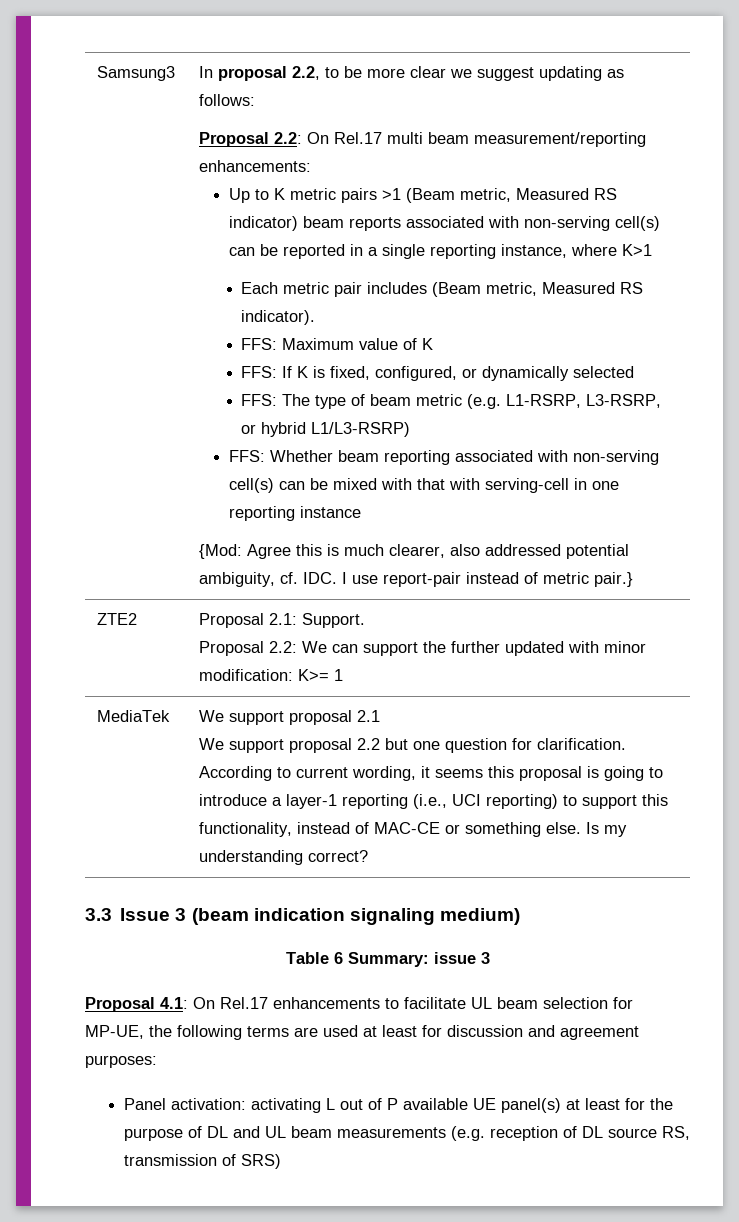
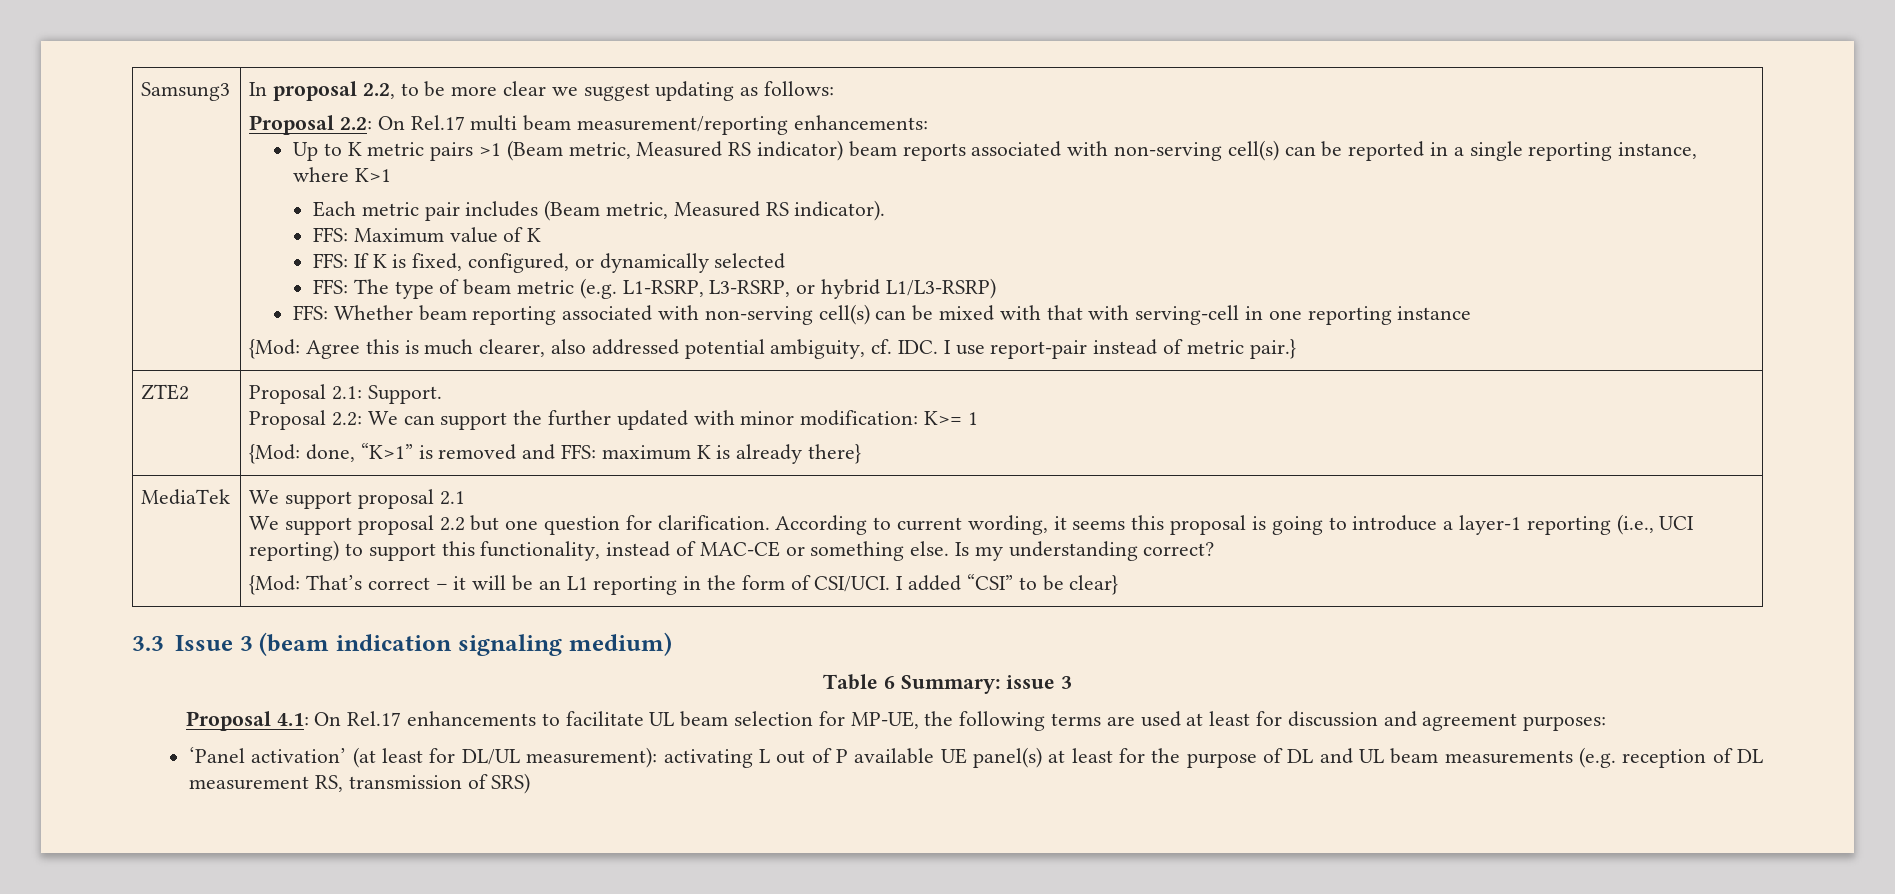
  ZTE2 | Proposal 2.1: Support.
  Proposal 2.2: We can support the further updated with minor modification: K>= 1
+ {Mod: done, “K>1” is removed and FFS: maximum K is already there}
+ {Mod: That’s correct – it will be an L1 reporting in the form of CSI/UCI. I added “CSI” to be clear}
- Panel activation: activating L out of P available UE panel(s) at least for the purpose of DL and UL beam measurements (e.g. reception of DL source RS, transmission of SRS)
+ ‘Panel activation’ (at least for DL/UL measurement): activating L out of P available UE panel(s) at least for the purpose of DL and UL beam measurements (e.g. reception of DL measurement RS, transmission of SRS)

